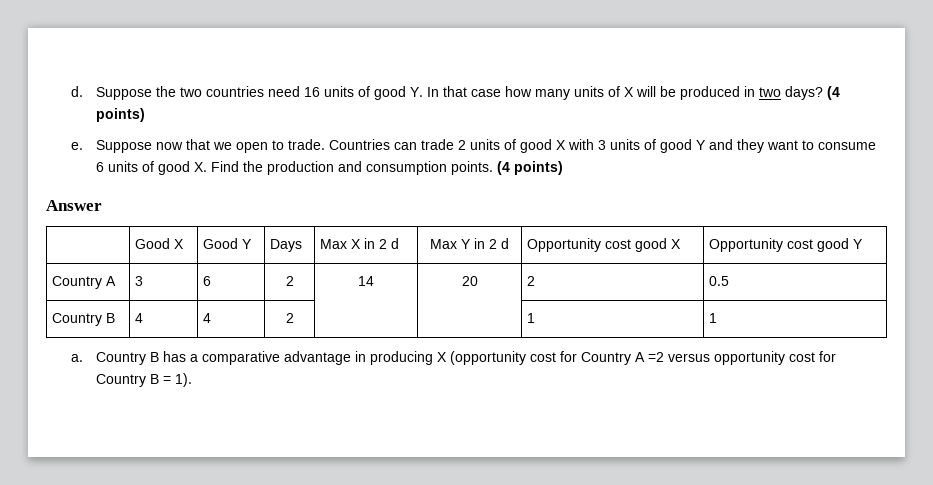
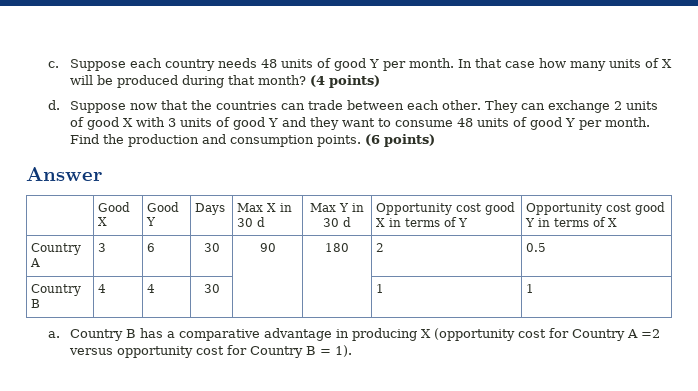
- d. Suppose the two countries need 16 units of good Y. In that case how many units of X will be produced in two days? (4 points)
- e.
+ c. Suppose each country needs 48 units of good Y per month. In that case how many units of X will be produced during that month? (4 points)
+ d.
- Suppose now that we open to trade. Countries can trade 2 units of good X with 3 units of good Y and they want to consume 6 units of good X. Find the production and consumption points. (4 points)
+ Suppose now that the countries can trade between each other. They can exchange 2 units of good X with 3 units of good Y and they want to consume 48 units of good Y per month. Find the production and consumption points. (6 points)
- | Good X | Good Y | Days | Max X in 2 d | Max Y in 2 d | Opportunity cost good X | Opportunity cost good Y
+ | Good X | Good Y | Days | Max X in 30 d | Max Y in 30 d | Opportunity cost good X in terms of Y | Opportunity cost good Y in terms of X
- Country A | 3 | 6 | 2 | 14 | 20 | 2 | 0.5
+ Country A | 3 | 6 | 30 | 90 | 180 | 2 | 0.5
- Country B | 4 | 4 | 2 | | | 1 | 1
+ Country B | 4 | 4 | 30 | | | 1 | 1

